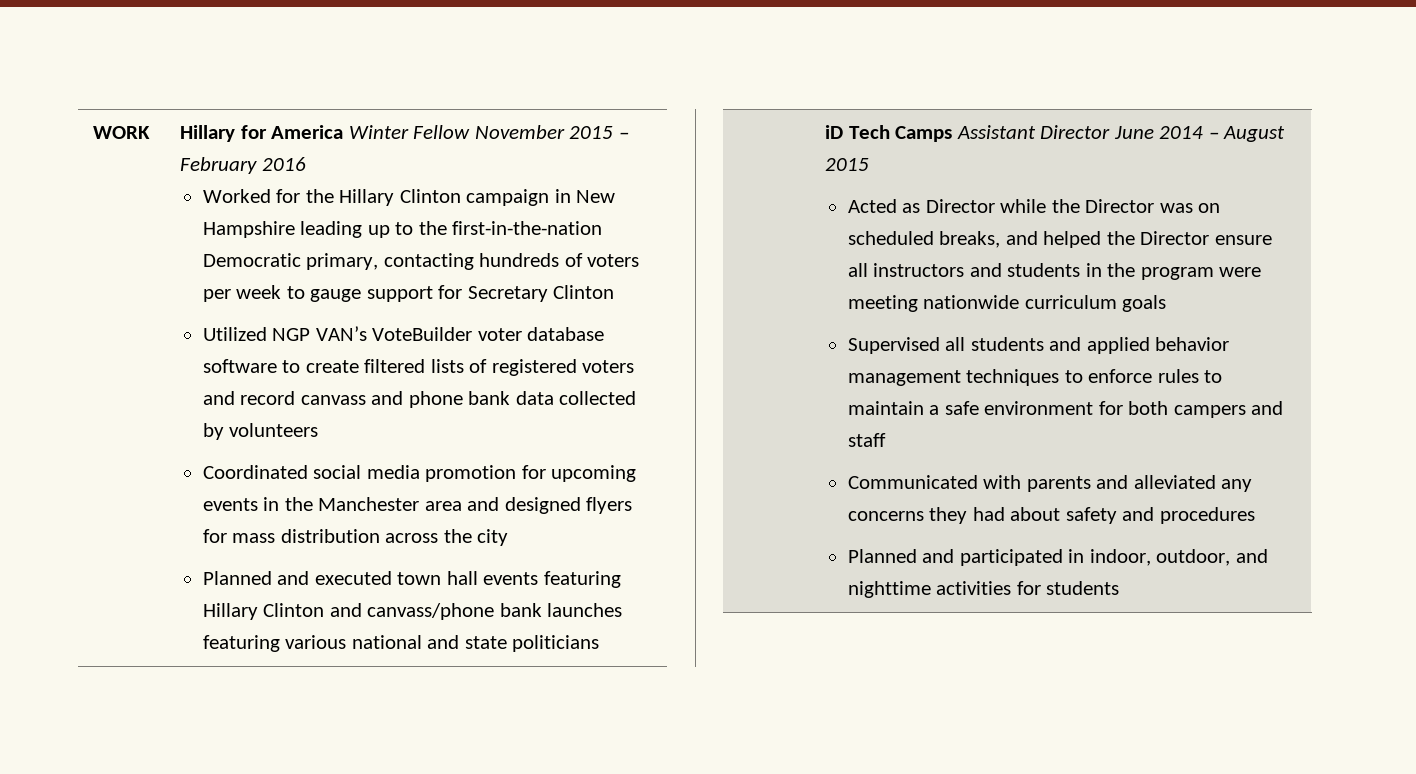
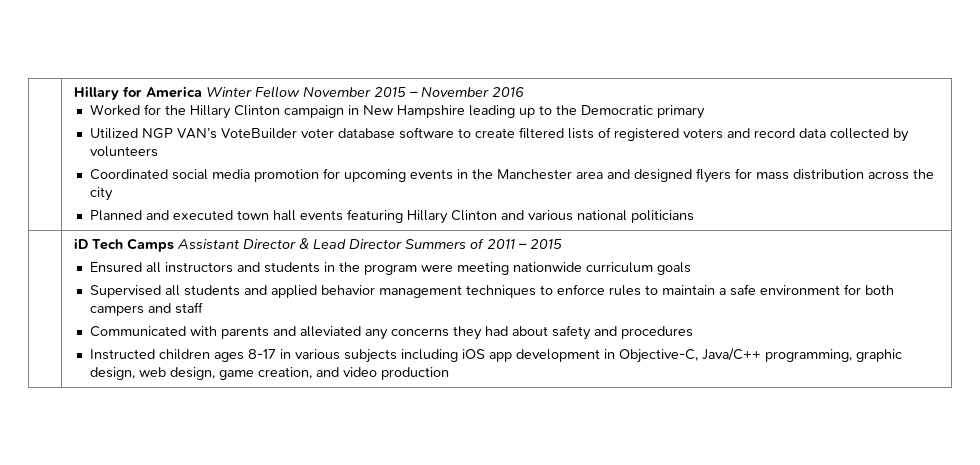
- WORK
- Hillary for America Winter Fellow November 2015 – February 2016
+ Hillary for America Winter Fellow November 2015 – November 2016
- Worked for the Hillary Clinton campaign in New Hampshire leading up to the first-in-the-nation Democratic primary, contacting hundreds of voters per week to gauge support for Secretary Clinton
+ Worked for the Hillary Clinton campaign in New Hampshire leading up to the Democratic primary
- Utilized NGP VAN’s VoteBuilder voter database software to create filtered lists of registered voters and record canvass and phone bank data collected by volunteers
+ Utilized NGP VAN’s VoteBuilder voter database software to create filtered lists of registered voters and record data collected by volunteers
- Planned and executed town hall events featuring Hillary Clinton and canvass/phone bank launches featuring various national and state politicians
+ Planned and executed town hall events featuring Hillary Clinton and various national politicians
- iD Tech Camps Assistant Director June 2014 – August 2015
- Acted as Director while the Director was on scheduled breaks, and helped the Director ensure all instructors and students in the program were meeting nationwide curriculum goals
+ iD Tech Camps Assistant Director & Lead Director Summers of 2011 – 2015
+ Ensured all instructors and students in the program were meeting nationwide curriculum goals
- Planned and participated in indoor, outdoor, and nighttime activities for students
+ Instructed children ages 8-17 in various subjects including iOS app development in Objective-C, Java/C++ programming, graphic design, web design, game creation, and video production

